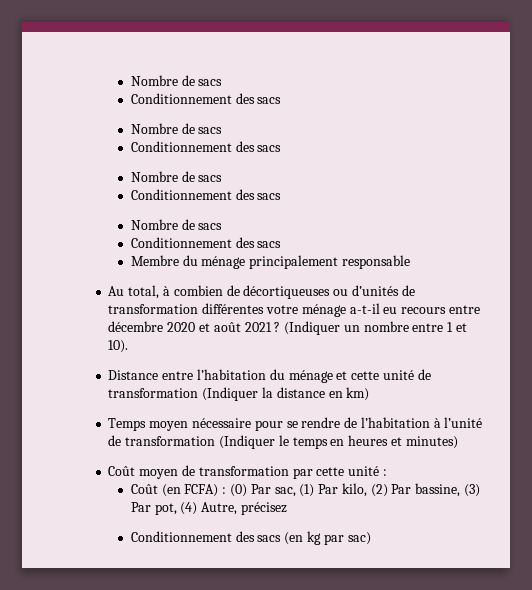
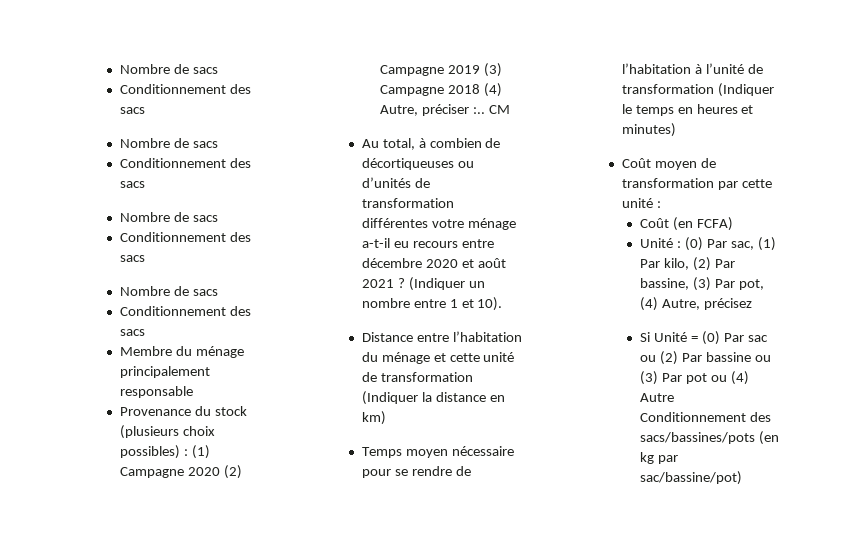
+ Provenance du stock (plusieurs choix possibles) : (1) Campagne 2020 (2) Campagne 2019 (3) Campagne 2018 (4) Autre, préciser :.. CM
- Coût (en FCFA) : (0) Par sac, (1) Par kilo, (2) Par bassine, (3) Par pot, (4) Autre, précisez
+ Coût (en FCFA)
+ Unité : (0) Par sac, (1) Par kilo, (2) Par bassine, (3) Par pot, (4) Autre, précisez
- Conditionnement des sacs (en kg par sac)
+ Si Unité = (0) Par sac ou (2) Par bassine ou (3) Par pot ou (4) Autre Conditionnement des sacs/bassines/pots (en kg par sac/bassine/pot)

